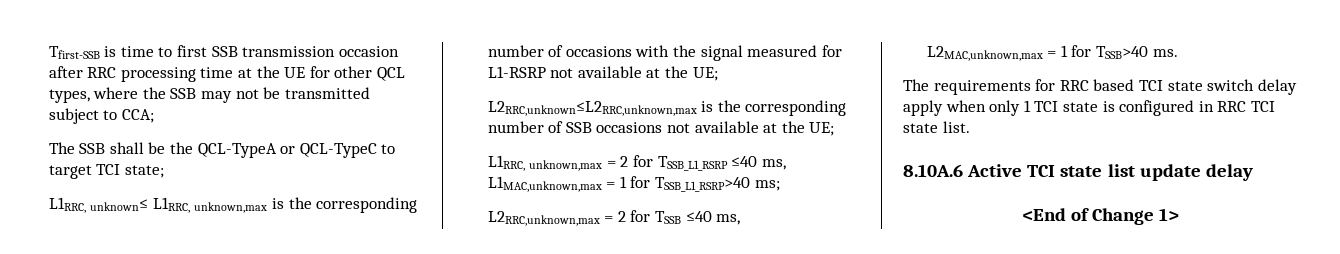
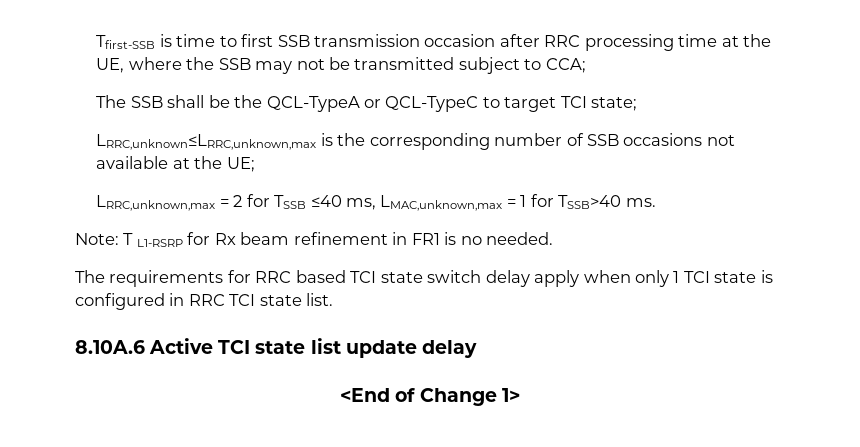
- Tfirst-SSB is time to first SSB transmission occasion after RRC processing time at the UE for other QCL types, where the SSB may not be transmitted subject to CCA;
+ Tfirst-SSB is time to first SSB transmission occasion after RRC processing time at the UE, where the SSB may not be transmitted subject to CCA;
- L1RRC, unknown≤ L1RRC, unknown,max is the corresponding number of occasions with the signal measured for L1-RSRP not available at the UE;
- L2RRC,unknown≤L2RRC,unknown,max is the corresponding number of SSB occasions not available at the UE;
+ LRRC,unknown≤LRRC,unknown,max is the corresponding number of SSB occasions not available at the UE;
- L1RRC, unknown,max = 2 for TSSB_L1_RSRP ≤40 ms, L1MAC,unknown,max = 1 for TSSB_L1_RSRP>40 ms;
- L2RRC,unknown,max = 2 for TSSB ≤40 ms, L2MAC,unknown,max = 1 for TSSB>40 ms.
+ LRRC,unknown,max = 2 for TSSB ≤40 ms, LMAC,unknown,max = 1 for TSSB>40 ms.
+ Note: T L1-RSRP for Rx beam refinement in FR1 is no needed.

